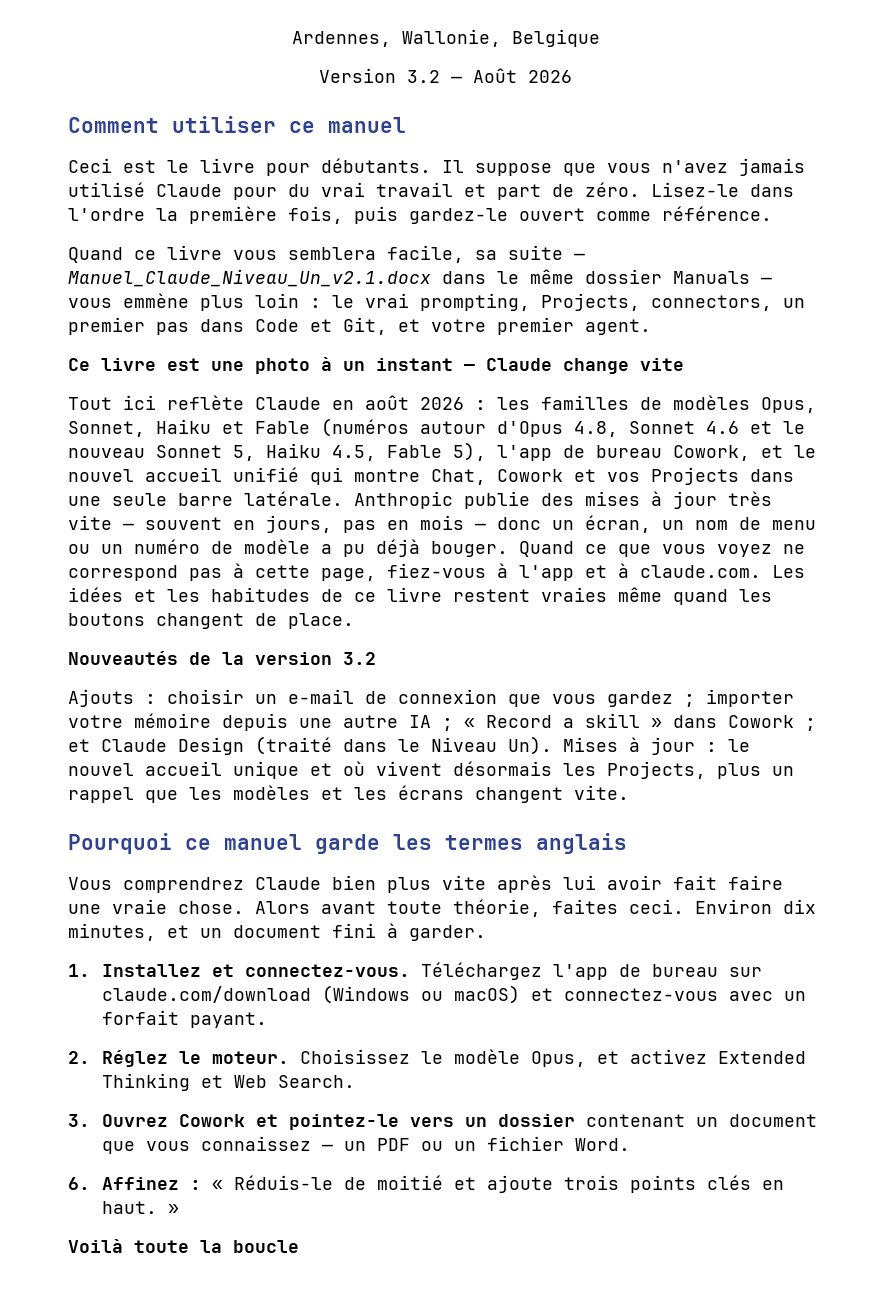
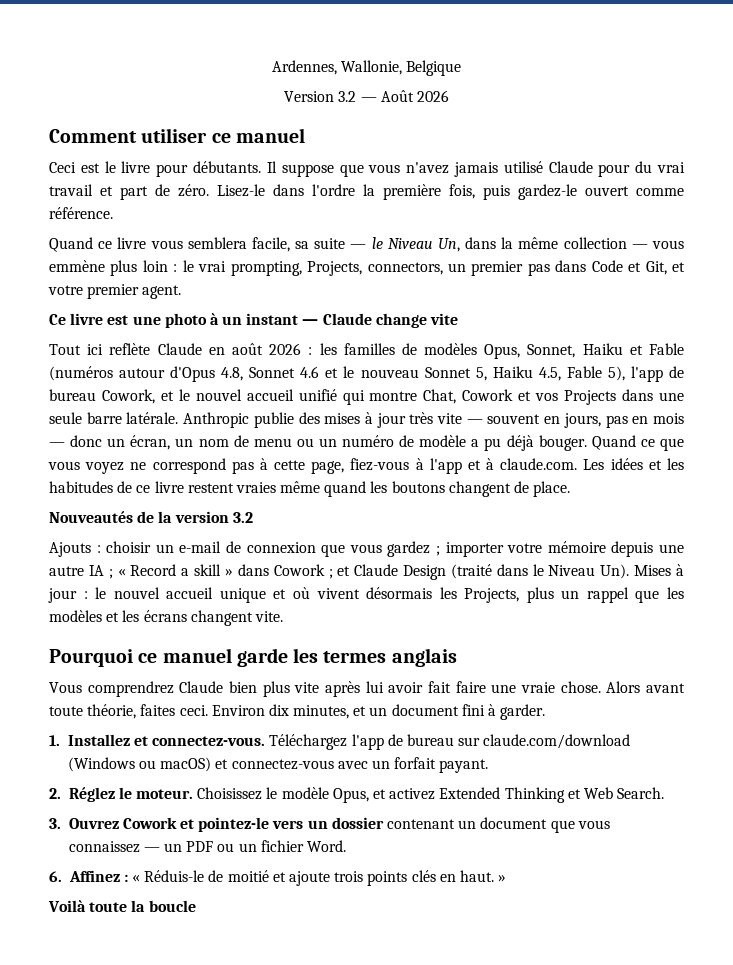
- Quand ce livre vous semblera facile, sa suite — Manuel_Claude_Niveau_Un_v2.1.docx dans le même dossier Manuals — vous emmène plus loin : le vrai prompting, Projects, connectors, un premier pas dans Code et Git, et votre premier agent.
+ Quand ce livre vous semblera facile, sa suite — le Niveau Un, dans la même collection — vous emmène plus loin : le vrai prompting, Projects, connectors, un premier pas dans Code et Git, et votre premier agent.

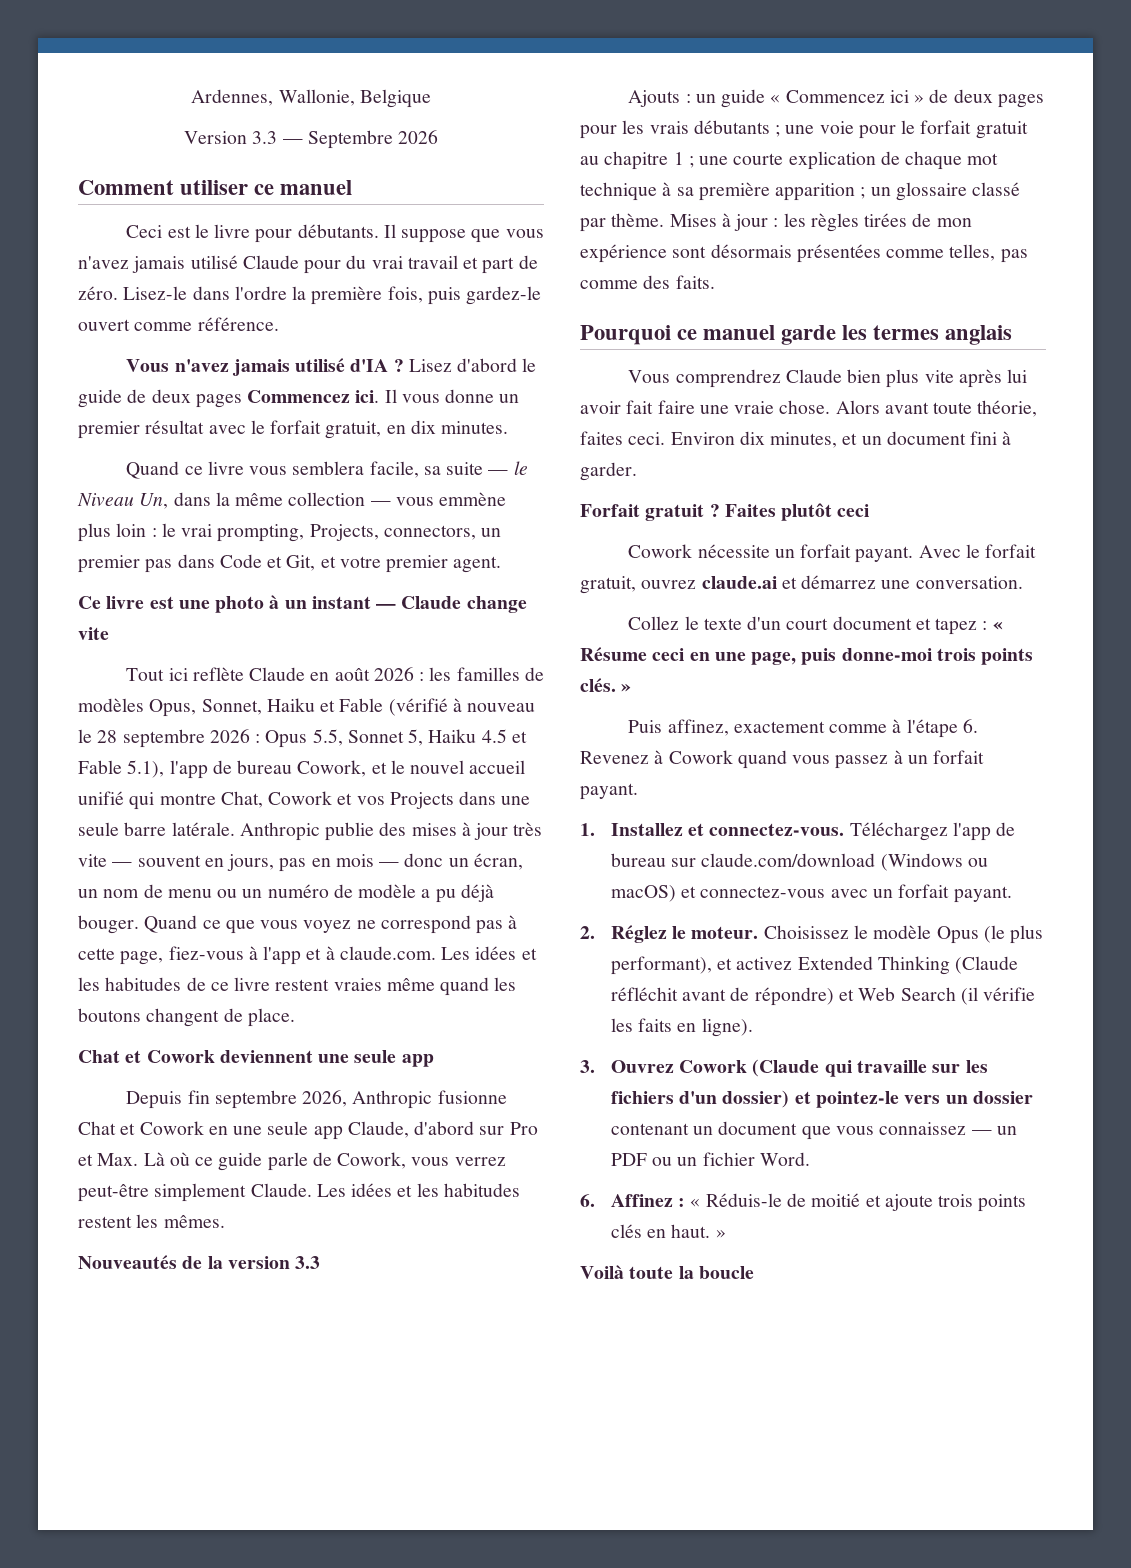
- Version 3.2 — Août 2026
+ Version 3.3 — Septembre 2026
+ Vous n'avez jamais utilisé d'IA ? Lisez d'abord le guide de deux pages Commencez ici. Il vous donne un premier résultat avec le forfait gratuit, en dix minutes.
- Tout ici reflète Claude en août 2026 : les familles de modèles Opus, Sonnet, Haiku et Fable (numéros autour d'Opus 4.8, Sonnet 4.6 et le nouveau Sonnet 5, Haiku 4.5, Fable 5), l'app de bureau Cowork, et le nouvel accueil unifié qui montre Chat, Cowork et vos Projects dans une seule barre latérale.
+ Tout ici reflète Claude en août 2026 : les familles de modèles Opus, Sonnet, Haiku et Fable (vérifié à nouveau le 28 septembre 2026 : Opus 5.5, Sonnet 5, Haiku 4.5 et Fable 5.1), l'app de bureau Cowork, et le nouvel accueil unifié qui montre Chat, Cowork et vos Projects dans une seule barre latérale.
+ Chat et Cowork deviennent une seule app
+ Depuis fin septembre 2026, Anthropic fusionne Chat et Cowork en une seule app Claude, d'abord sur Pro et Max. Là où ce guide parle de Cowork, vous verrez peut-être simplement Claude. Les idées et les habitudes restent les mêmes.
- Nouveautés de la version 3.2
+ Nouveautés de la version 3.3
- Ajouts : choisir un e-mail de connexion que vous gardez ; importer votre mémoire depuis une autre IA ; « Record a skill » dans Cowork ; et Claude Design (traité dans le Niveau Un). Mises à jour : le nouvel accueil unique et où vivent désormais les Projects, plus un rappel que les modèles et les écrans changent vite.
+ Ajouts : un guide « Commencez ici » de deux pages pour les vrais débutants ; une voie pour le forfait gratuit au chapitre 1 ; une courte explication de chaque mot technique à sa première apparition ; un glossaire classé par thème. Mises à jour : les règles tirées de mon expérience sont désormais présentées comme telles, pas comme des faits.
+ Forfait gratuit ? Faites plutôt ceci
+ Cowork nécessite un forfait payant. Avec le forfait gratuit, ouvrez claude.ai et démarrez une conversation.
+ Collez le texte d'un court document et tapez : « Résume ceci en une page, puis donne-moi trois points clés. »
+ Puis affinez, exactement comme à l'étape 6. Revenez à Cowork quand vous passez à un forfait payant.
- Choisissez le modèle Opus, et activez Extended Thinking et Web Search.
- 3. Ouvrez Cowork et pointez-le vers un dossier contenant un document que vous connaissez — un PDF ou un fichier Word.
+ Choisissez le modèle Opus (le plus performant), et activez Extended Thinking (Claude réfléchit avant de répondre) et Web Search (il vérifie les faits en ligne).
+ 3. Ouvrez Cowork (Claude qui travaille sur les fichiers d'un dossier) et pointez-le vers un dossier contenant un document que vous connaissez — un PDF ou un fichier Word.

